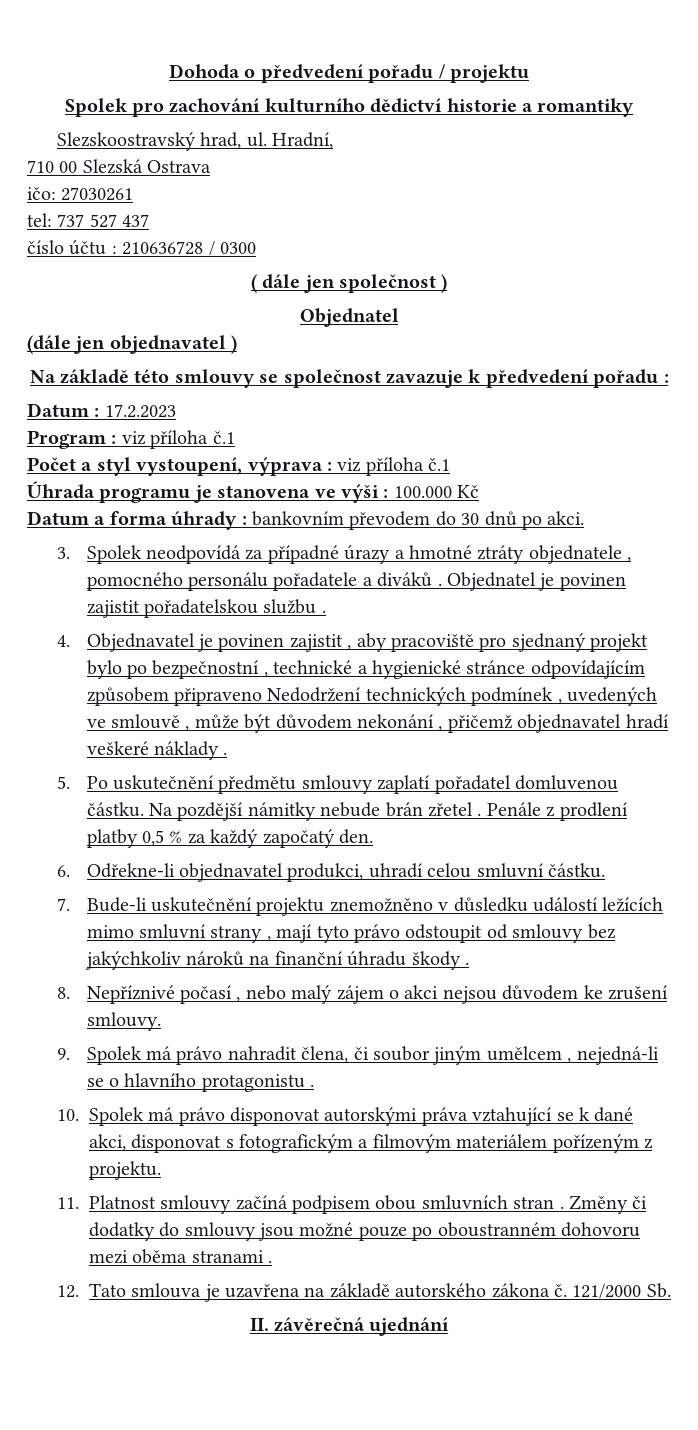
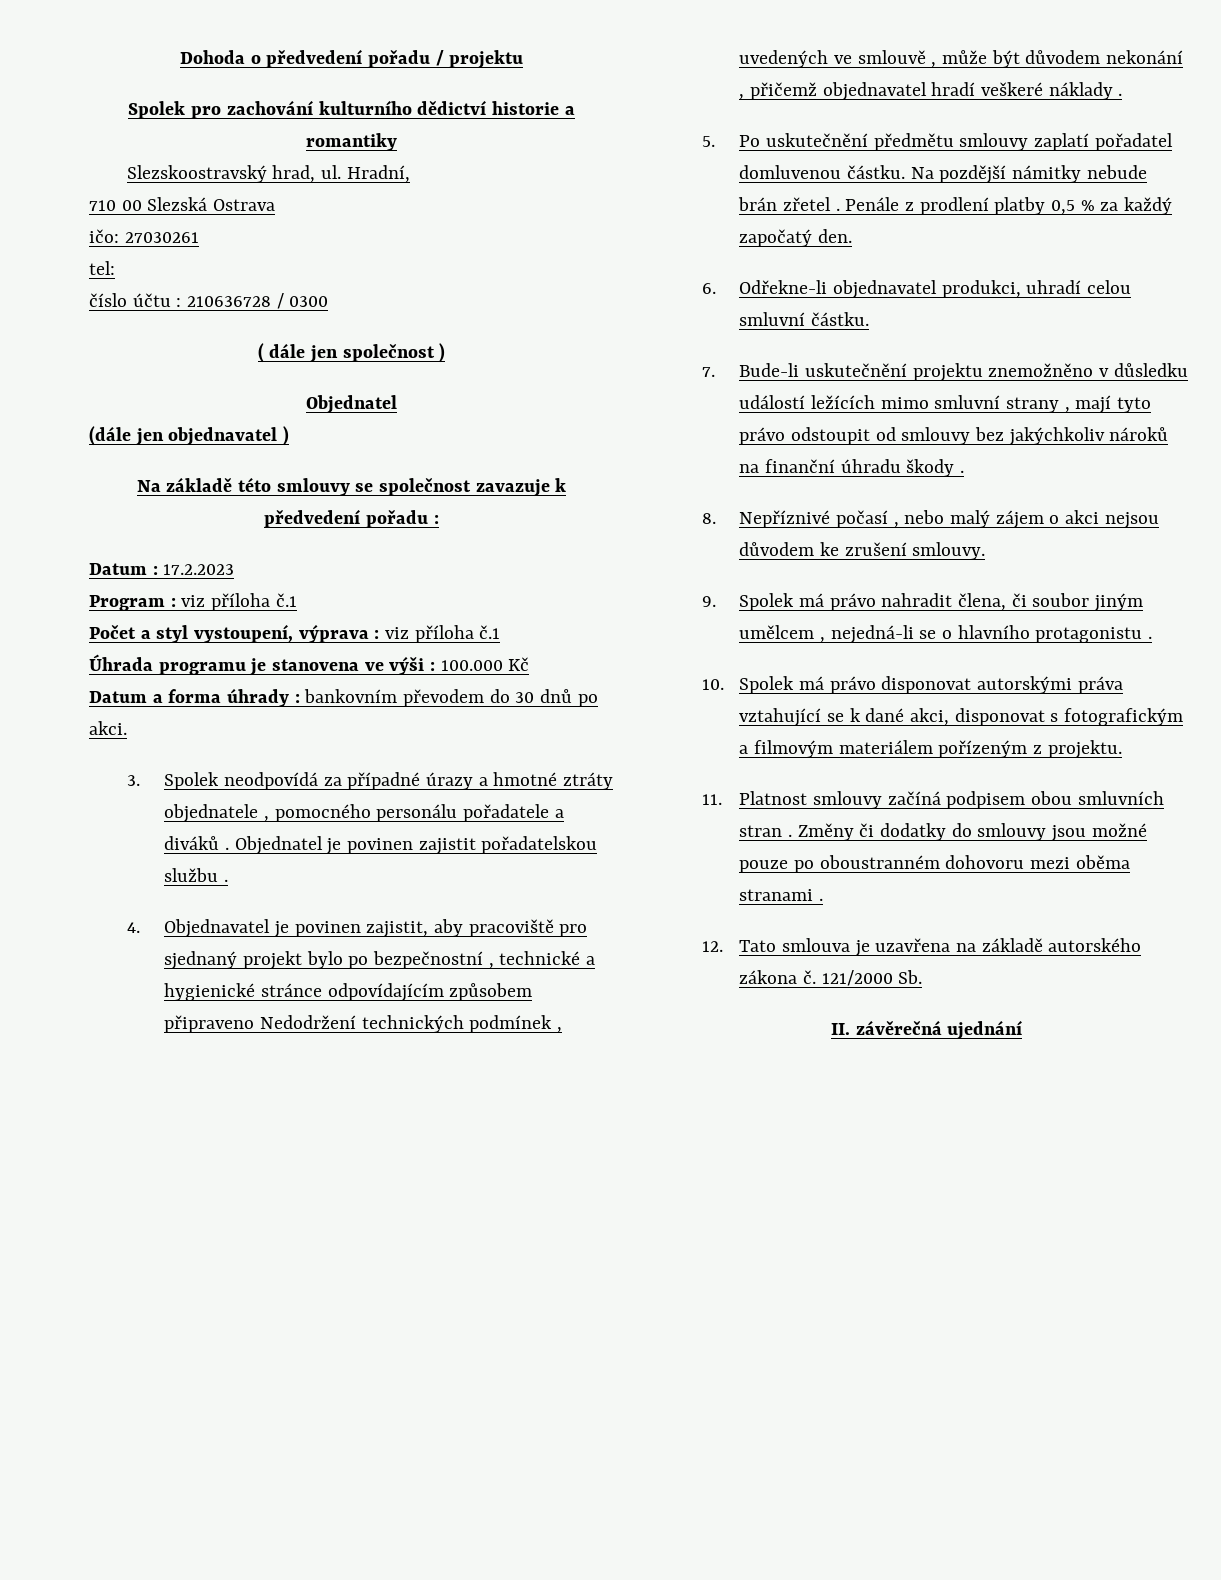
- tel: 737 527 437
+ tel:
- 4. Objednavatel je povinen zajistit , aby pracoviště pro sjednaný projekt bylo po bezpečnostní , technické a hygienické stránce odpovídajícím způsobem připraveno Nedodržení technických podmínek , uvedených ve smlouvě , může být důvodem nekonání , přičemž objednavatel hradí veškeré náklady .
+ 4. Objednavatel je povinen zajistit, aby pracoviště pro sjednaný projekt bylo po bezpečnostní , technické a hygienické stránce odpovídajícím způsobem připraveno Nedodržení technických podmínek , uvedených ve smlouvě , může být důvodem nekonání , přičemž objednavatel hradí veškeré náklady .

